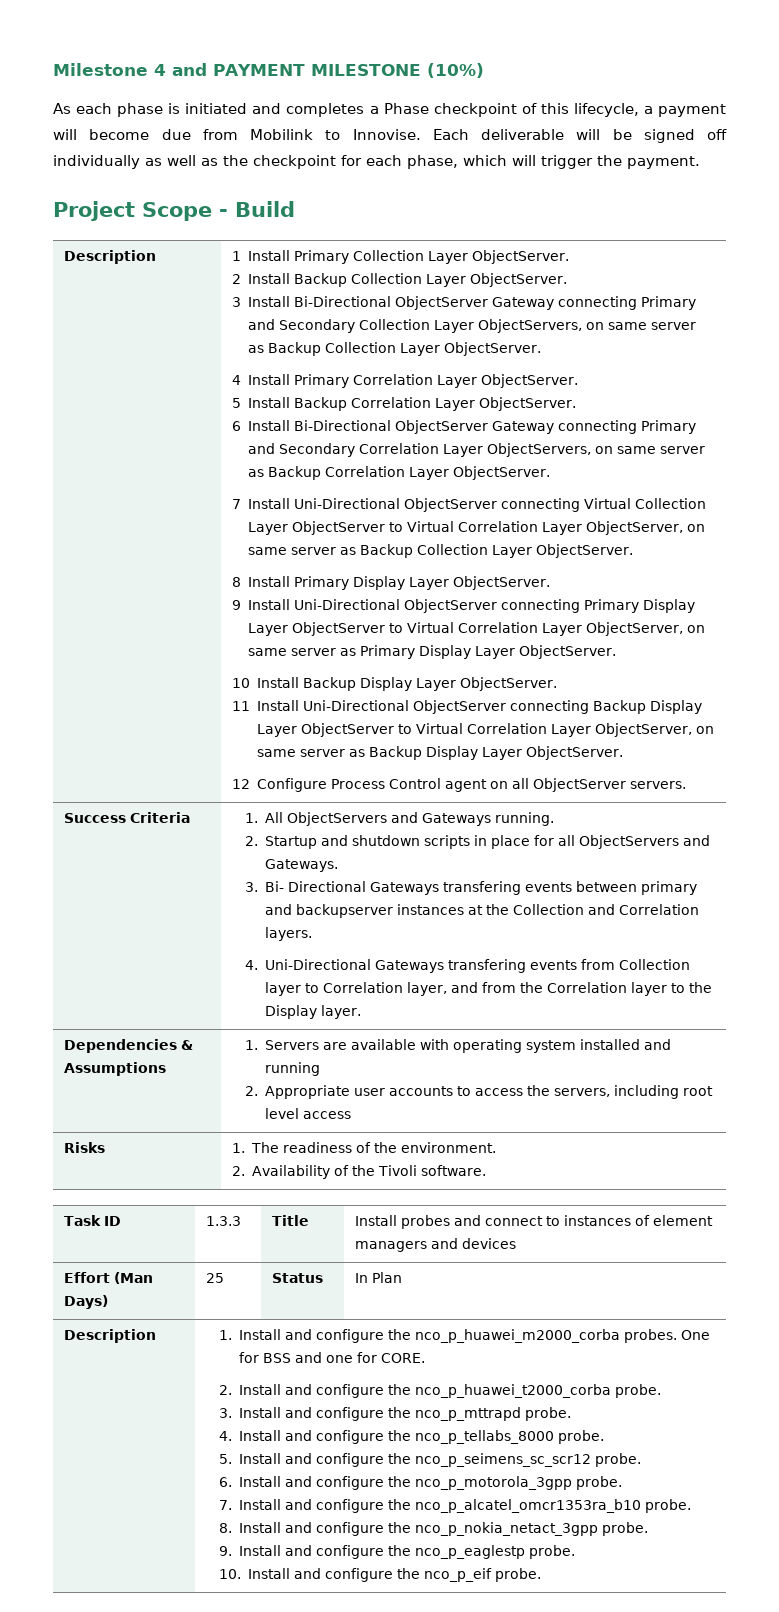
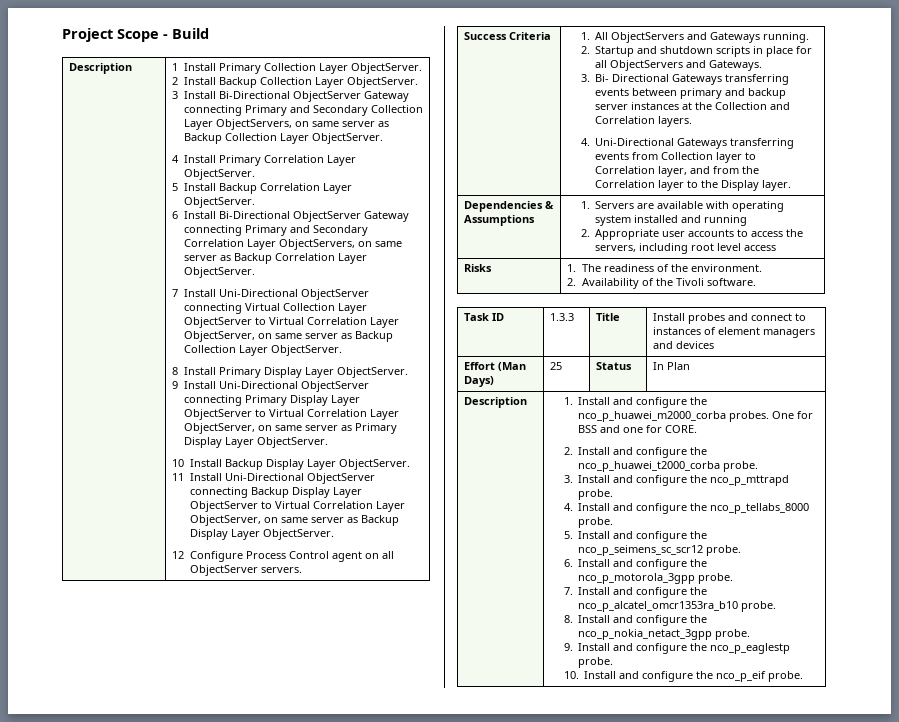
- Milestone 4 and PAYMENT MILESTONE (10%)
- As each phase is initiated and completes a Phase checkpoint of this lifecycle, a payment will become due from Mobilink to Innovise. Each deliverable will be signed off individually as well as the checkpoint for each phase, which will trigger the payment.
- 3. Bi- Directional Gateways transfering events between primary and backupserver instances at the Collection and Correlation layers.
+ 3. Bi- Directional Gateways transferring events between primary and backup server instances at the Collection and Correlation layers.
- 4. Uni-Directional Gateways transfering events from Collection layer to Correlation layer, and from the Correlation layer to the Display layer.
+ 4. Uni-Directional Gateways transferring events from Collection layer to Correlation layer, and from the Correlation layer to the Display layer.

